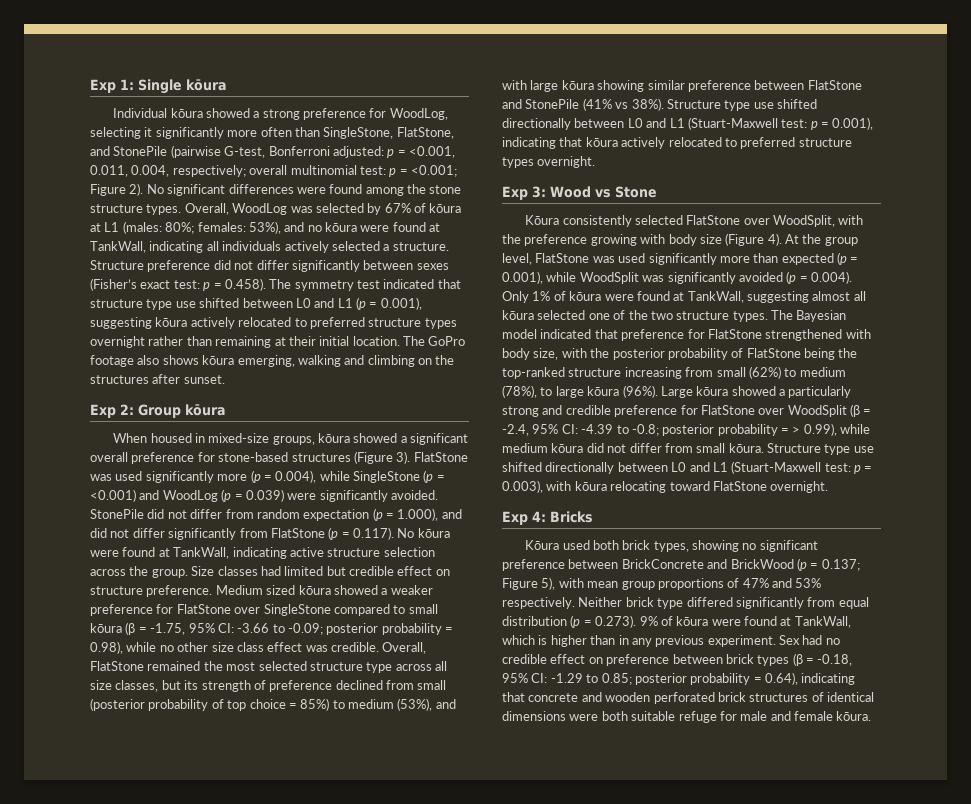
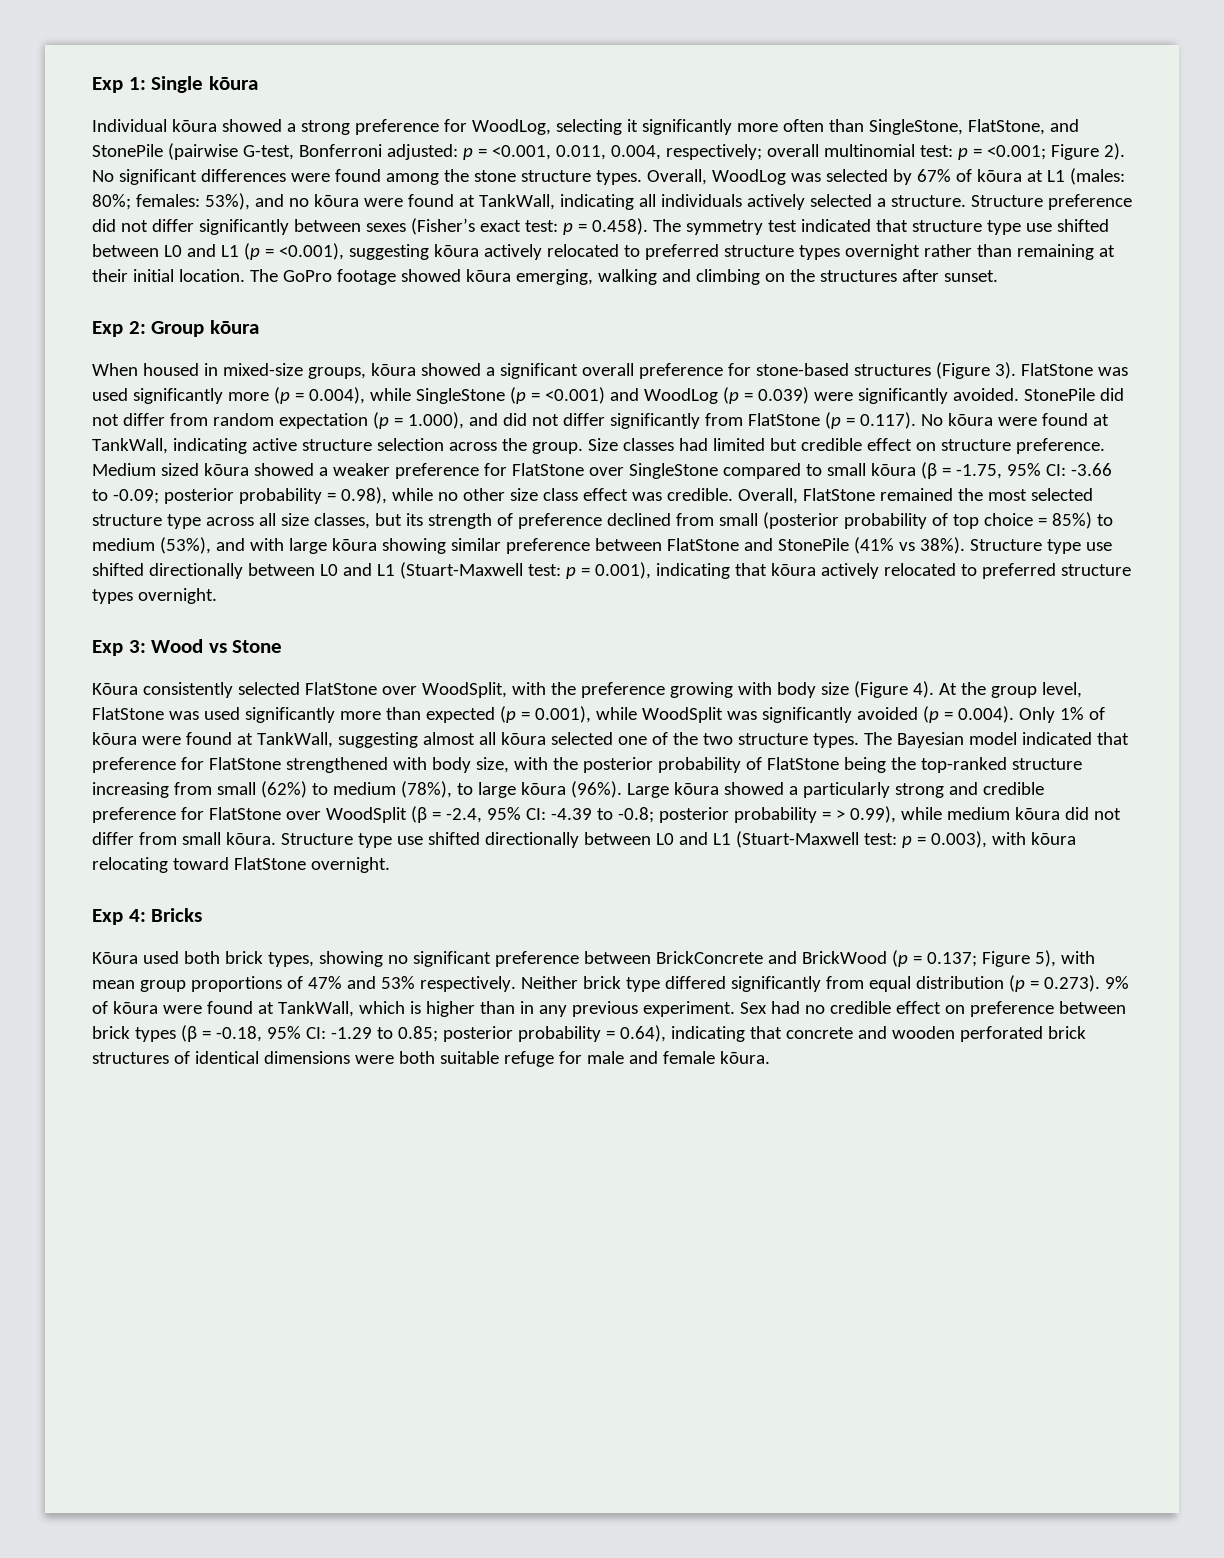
- Structure preference did not differ significantly between sexes (Fisher’s exact test: p = 0.458). The symmetry test indicated that structure type use shifted between L0 and L1 (p = 0.001), suggesting kōura actively relocated to preferred structure types overnight rather than remaining at their initial location.
+ Structure preference did not differ significantly between sexes (Fisher’s exact test: p = 0.458). The symmetry test indicated that structure type use shifted between L0 and L1 (p = <0.001), suggesting kōura actively relocated to preferred structure types overnight rather than remaining at their initial location.
- The GoPro footage also shows kōura emerging, walking and climbing on the structures after sunset.
+ The GoPro footage showed kōura emerging, walking and climbing on the structures after sunset.

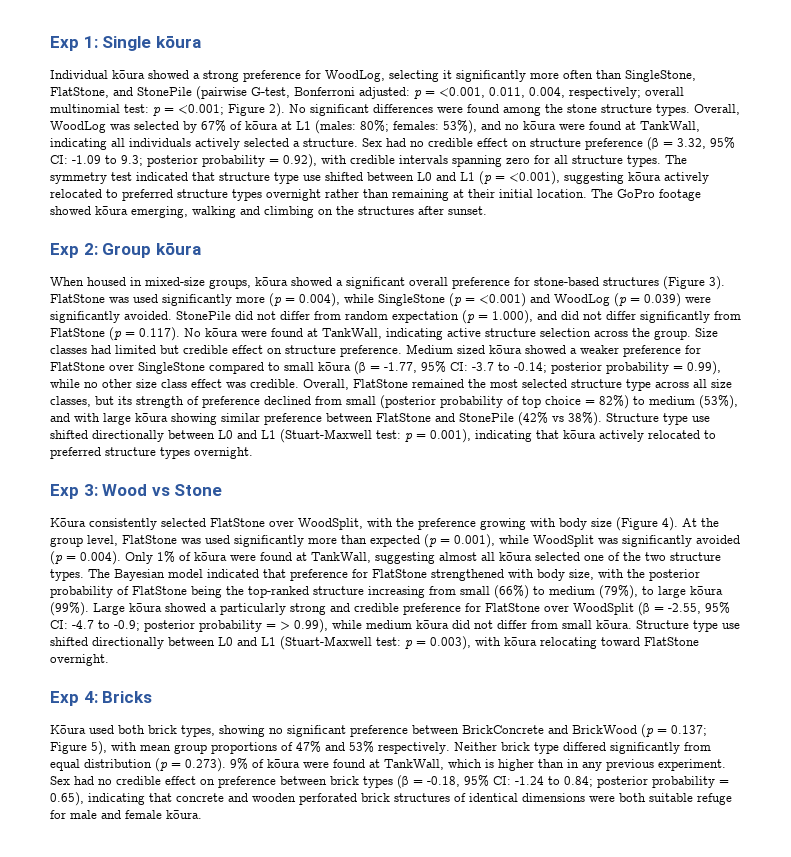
- Structure preference did not differ significantly between sexes (Fisher’s exact test: p = 0.458). The symmetry test indicated that structure type use shifted between L0 and L1 (p = <0.001), suggesting kōura actively relocated to preferred structure types overnight rather than remaining at their initial location.
+ Sex had no credible effect on structure preference (β = 3.32, 95% CI: -1.09 to 9.3; posterior probability = 0.92), with credible intervals spanning zero for all structure types. The symmetry test indicated that structure type use shifted between L0 and L1 (p = <0.001), suggesting kōura actively relocated to preferred structure types overnight rather than remaining at their initial location.
- Medium sized kōura showed a weaker preference for FlatStone over SingleStone compared to small kōura (β = -1.75, 95% CI: -3.66 to -0.09; posterior probability = 0.98), while no other size class effect was credible.
+ Medium sized kōura showed a weaker preference for FlatStone over SingleStone compared to small kōura (β = -1.77, 95% CI: -3.7 to -0.14; posterior probability = 0.99), while no other size class effect was credible.
- Overall, FlatStone remained the most selected structure type across all size classes, but its strength of preference declined from small (posterior probability of top choice = 85%) to medium (53%), and with large kōura showing similar preference between FlatStone and StonePile (41% vs 38%).
+ Overall, FlatStone remained the most selected structure type across all size classes, but its strength of preference declined from small (posterior probability of top choice = 82%) to medium (53%), and with large kōura showing similar preference between FlatStone and StonePile (42% vs 38%).
- The Bayesian model indicated that preference for FlatStone strengthened with body size, with the posterior probability of FlatStone being the top-ranked structure increasing from small (62%) to medium (78%), to large kōura (96%).
+ The Bayesian model indicated that preference for FlatStone strengthened with body size, with the posterior probability of FlatStone being the top-ranked structure increasing from small (66%) to medium (79%), to large kōura (99%).
- Large kōura showed a particularly strong and credible preference for FlatStone over WoodSplit (β = -2.4, 95% CI: -4.39 to -0.8; posterior probability = > 0.99), while medium kōura did not differ from small kōura.
+ Large kōura showed a particularly strong and credible preference for FlatStone over WoodSplit (β = -2.55, 95% CI: -4.7 to -0.9; posterior probability = > 0.99), while medium kōura did not differ from small kōura.
- Sex had no credible effect on preference between brick types (β = -0.18, 95% CI: -1.29 to 0.85; posterior probability = 0.64), indicating that concrete and wooden perforated brick structures of identical dimensions were both suitable refuge for male and female kōura.
+ Sex had no credible effect on preference between brick types (β = -0.18, 95% CI: -1.24 to 0.84; posterior probability = 0.65), indicating that concrete and wooden perforated brick structures of identical dimensions were both suitable refuge for male and female kōura.

